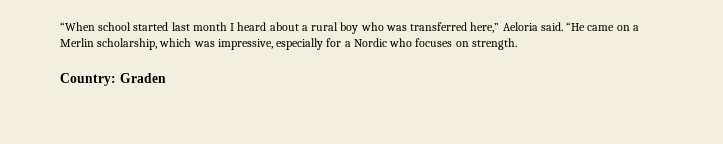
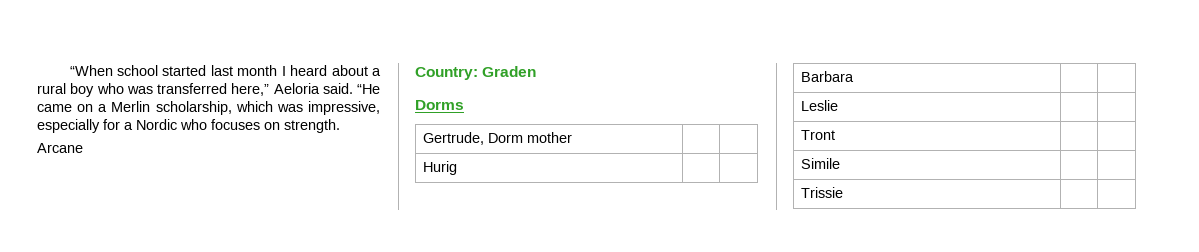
+ Arcane
+ Dorms
+ Gertrude, Dorm mother | |
+ Hurig | |
+ Barbara | |
+ Leslie | |
+ Tront | |
+ Simile | |
+ Trissie | |

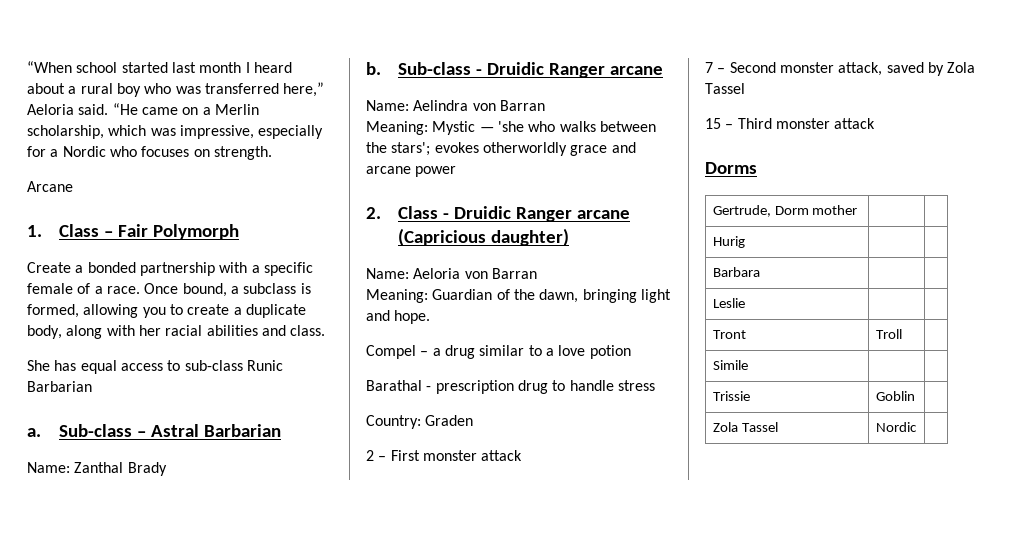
+ 1. Class – Fair Polymorph
+ Create a bonded partnership with a specific female of a race. Once bound, a subclass is formed, allowing you to create a duplicate body, along with her racial abilities and class.
+ She has equal access to sub-class Runic Barbarian
+ a. Sub-class – Astral Barbarian
+ Name: Zanthal Brady
+ b. Sub-class - Druidic Ranger arcane
+ Name: Aelindra von Barran
+ Meaning: Mystic — 'she who walks between the stars'; evokes otherworldly grace and arcane power
+ 2. Class - Druidic Ranger arcane (Capricious daughter)
+ Name: Aeloria von Barran
+ Meaning: Guardian of the dawn, bringing light and hope.
+ Compel – a drug similar to a love potion
+ Barathal - prescription drug to handle stress
  Country: Graden
+ 2 – First monster attack
+ 7 – Second monster attack, saved by Zola Tassel
+ 15 – Third monster attack
- Tront | |
+ Tront | Troll |
- Trissie | |
+ Trissie | Goblin |
+ Zola Tassel | Nordic |

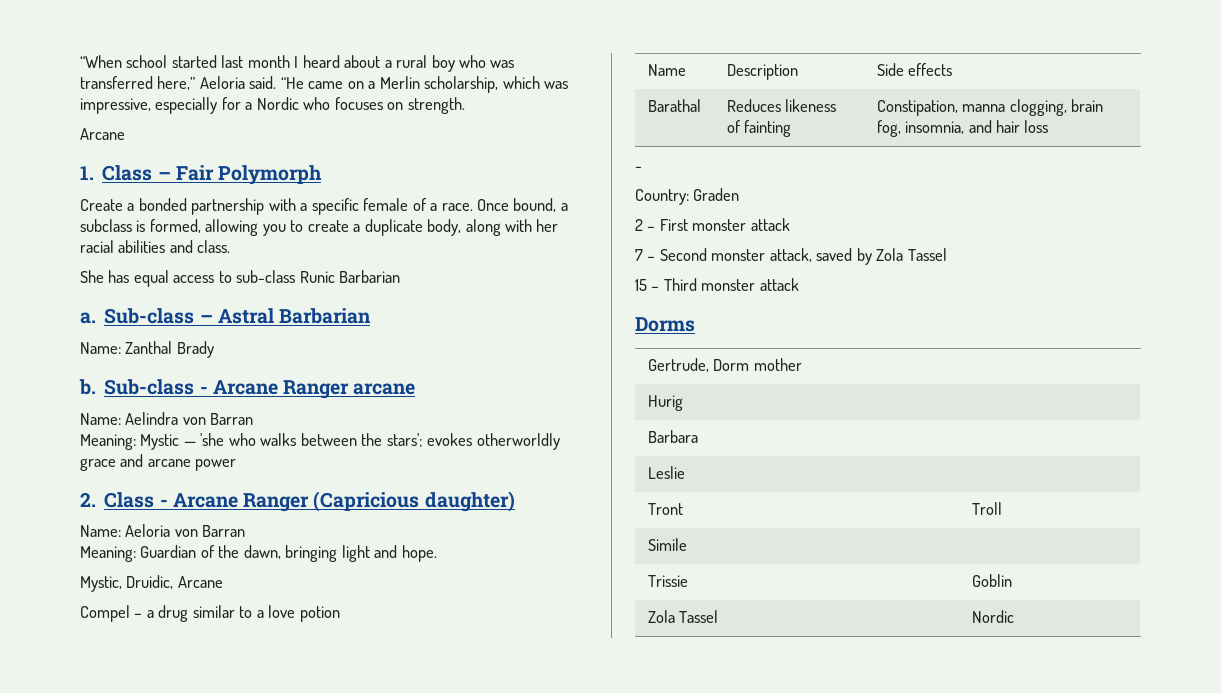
- Sub-class - Druidic Ranger arcane
+ Sub-class - Arcane Ranger arcane
- 2. Class - Druidic Ranger arcane (Capricious daughter)
+ 2. Class - Arcane Ranger (Capricious daughter)
+ Mystic, Druidic, Arcane
- Barathal - prescription drug to handle stress
+ Name | Description | Side effects
+ Barathal | Reduces likeness of fainting | Constipation, manna clogging, brain fog, insomnia, and hair loss
+ -

